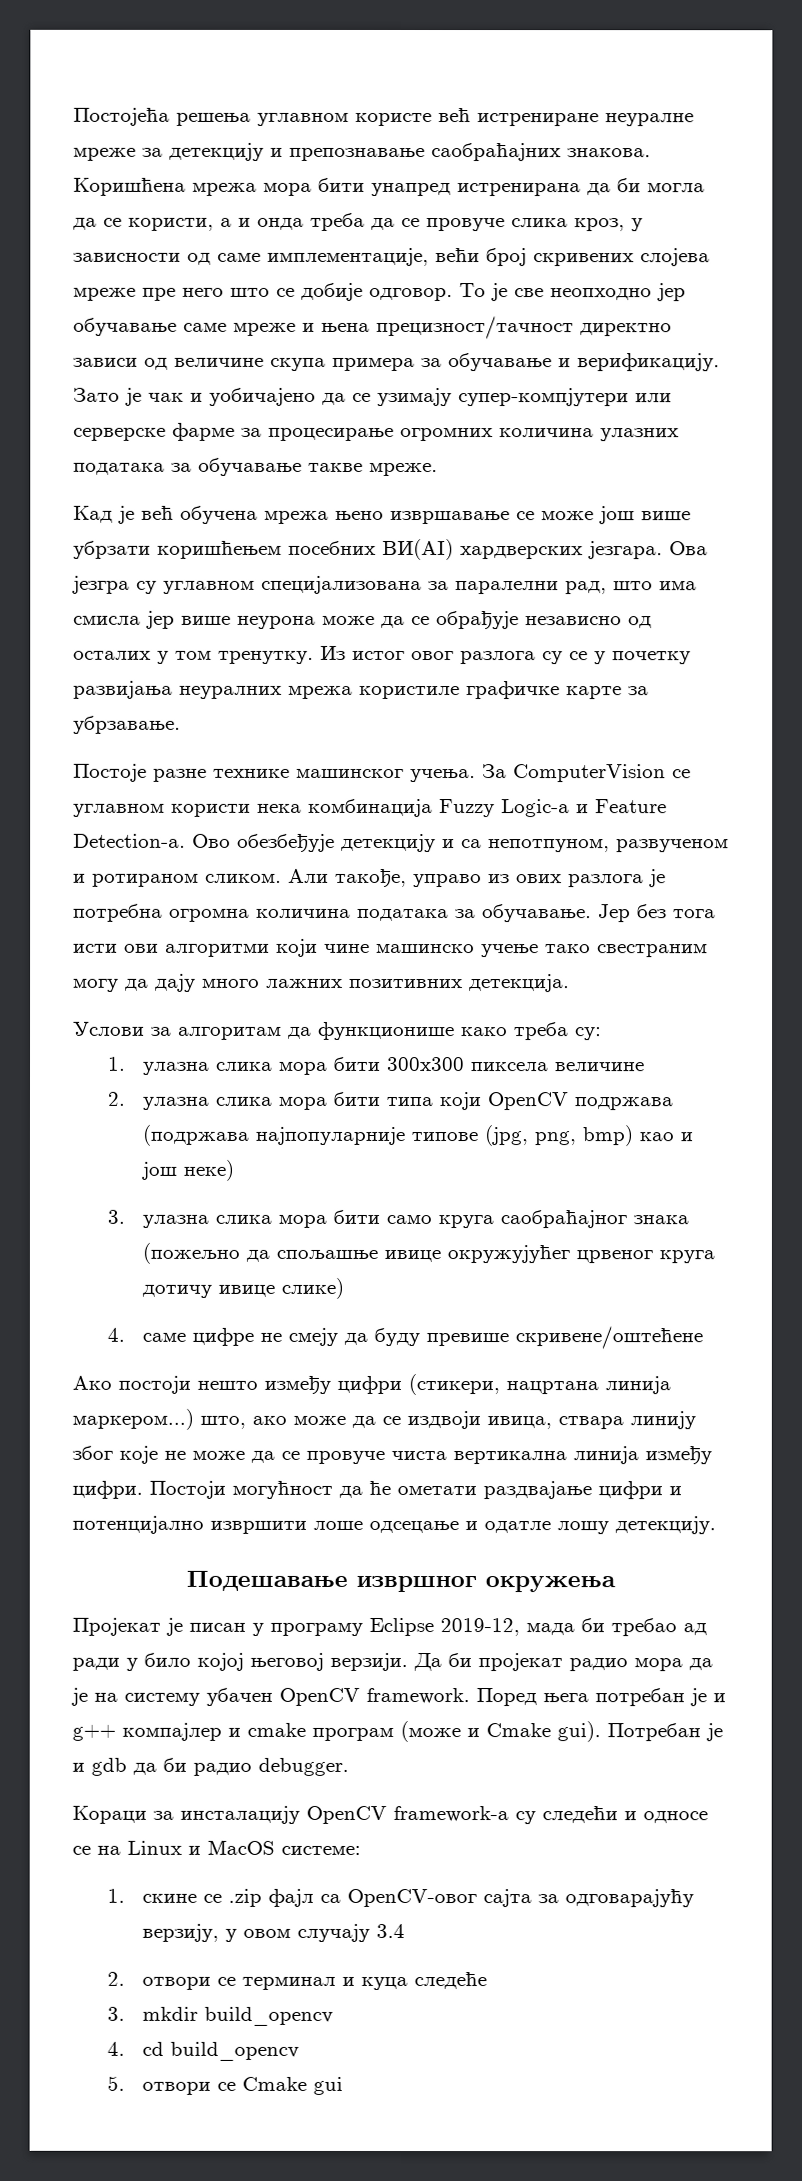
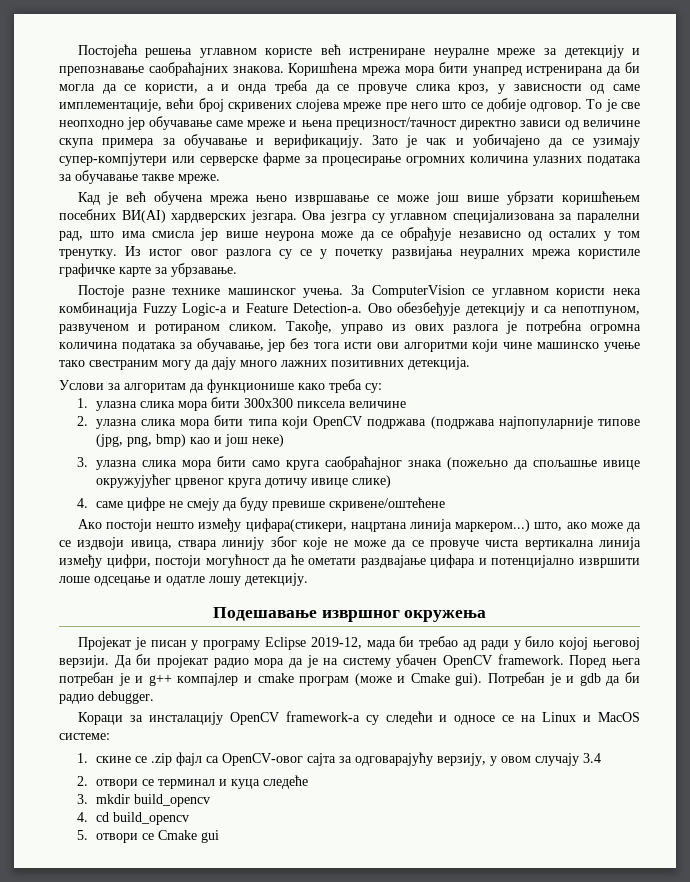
- Али такође, управо из ових разлога је потребна огромна количина података за обучавање. Јер без тога исти ови алгоритми који чине машинско учење тако свестраним могу да дају много лажних позитивних детекција.
+ Такође, управо из ових разлога је потребна огромна количина података за обучавање, јер без тога исти ови алгоритми који чине машинско учење тако свестраним могу да дају много лажних позитивних детекција.
- Ако постоји нешто између цифри (стикери, нацртана линија маркером...) што, ако може да се издвоји ивица, ствара линију због које не може да се провуче чиста вертикална линија између цифри. Постоји могућност да ће ометати раздвајање цифри и потенцијално извршити лоше одсецање и одатле лошу детекцију.
+ Ако постоји нешто између цифара(стикери, нацртана линија маркером...) што, ако може да се издвоји ивица, ствара линију због које не може да се провуче чиста вертикална линија између цифри, постоји могућност да ће ометати раздвајање цифара и потенцијално извршити лоше одсецање и одатле лошу детекцију.

